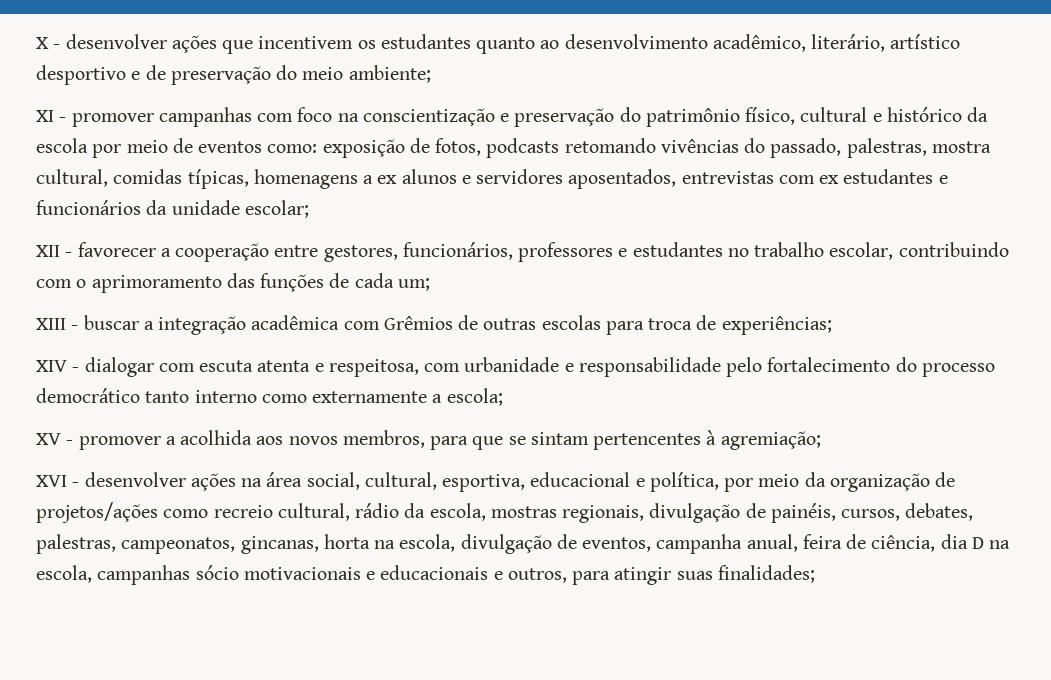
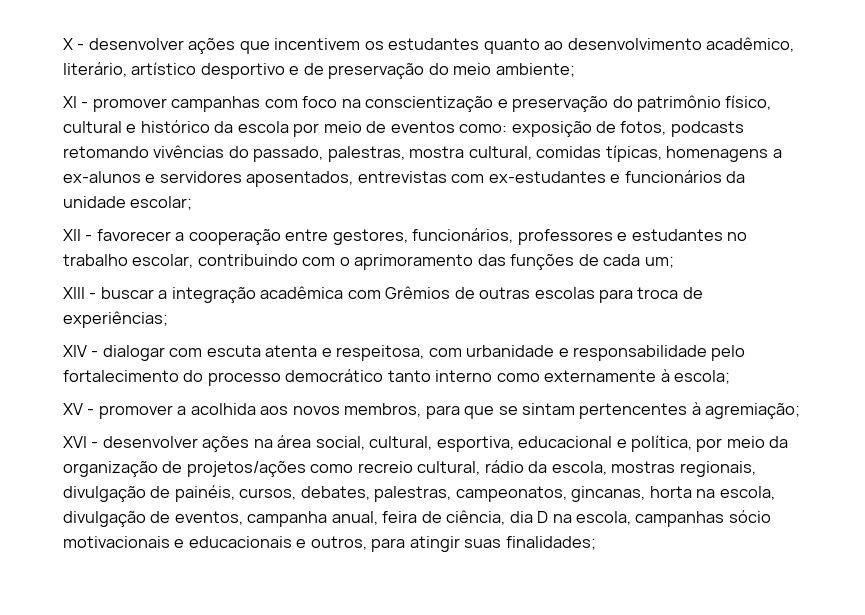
- XI - promover campanhas com foco na conscientização e preservação do patrimônio físico, cultural e histórico da escola por meio de eventos como: exposição de fotos, podcasts retomando vivências do passado, palestras, mostra cultural, comidas típicas, homenagens a ex alunos e servidores aposentados, entrevistas com ex estudantes e funcionários da unidade escolar;
+ XI - promover campanhas com foco na conscientização e preservação do patrimônio físico, cultural e histórico da escola por meio de eventos como: exposição de fotos, podcasts retomando vivências do passado, palestras, mostra cultural, comidas típicas, homenagens a ex-alunos e servidores aposentados, entrevistas com ex-estudantes e funcionários da unidade escolar;
- XIV - dialogar com escuta atenta e respeitosa, com urbanidade e responsabilidade pelo fortalecimento do processo democrático tanto interno como externamente a escola;
+ XIV - dialogar com escuta atenta e respeitosa, com urbanidade e responsabilidade pelo fortalecimento do processo democrático tanto interno como externamente à escola;

